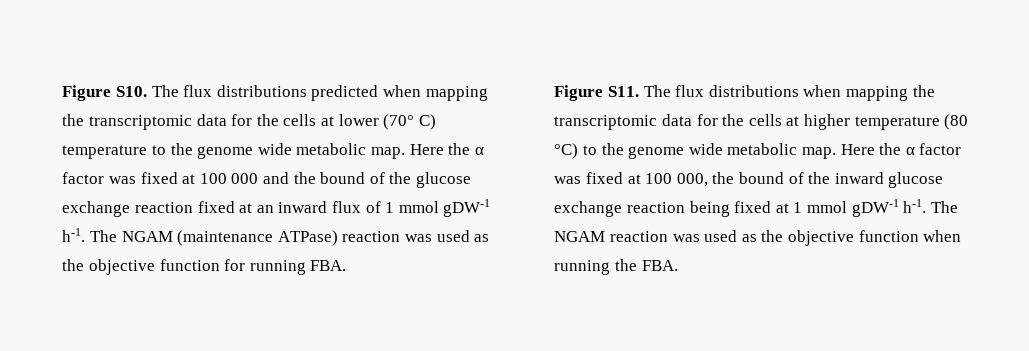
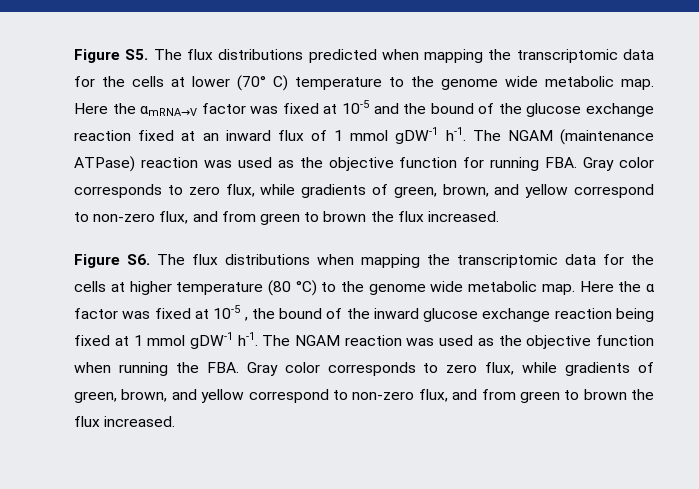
- Figure S10. The flux distributions predicted when mapping the transcriptomic data for the cells at lower (70° C) temperature to the genome wide metabolic map.
+ Figure S5. The flux distributions predicted when mapping the transcriptomic data for the cells at lower (70° C) temperature to the genome wide metabolic map.
- Here the α factor was fixed at 100 000 and the bound of the glucose exchange reaction fixed at an inward flux of 1 mmol gDW-1 h-1.
+ Here the αmRNA→V factor was fixed at 10-5 and the bound of the glucose exchange reaction fixed at an inward flux of 1 mmol gDW-1 h-1.
- The NGAM (maintenance ATPase) reaction was used as the objective function for running FBA.
- Figure S11. The flux distributions when mapping the transcriptomic data for the cells at higher temperature (80 °C) to the genome wide metabolic map.
+ The NGAM (maintenance ATPase) reaction was used as the objective function for running FBA. Gray color corresponds to zero flux, while gradients of green, brown, and yellow correspond to non-zero flux, and from green to brown the flux increased.
+ Figure S6. The flux distributions when mapping the transcriptomic data for the cells at higher temperature (80 °C) to the genome wide metabolic map.
- Here the α factor was fixed at 100 000, the bound of the inward glucose exchange reaction being fixed at 1 mmol gDW-1 h-1.
+ Here the α factor was fixed at 10-5 , the bound of the inward glucose exchange reaction being fixed at 1 mmol gDW-1 h-1.
- The NGAM reaction was used as the objective function when running the FBA.
+ The NGAM reaction was used as the objective function when running the FBA. Gray color corresponds to zero flux, while gradients of green, brown, and yellow correspond to non-zero flux, and from green to brown the flux increased.

